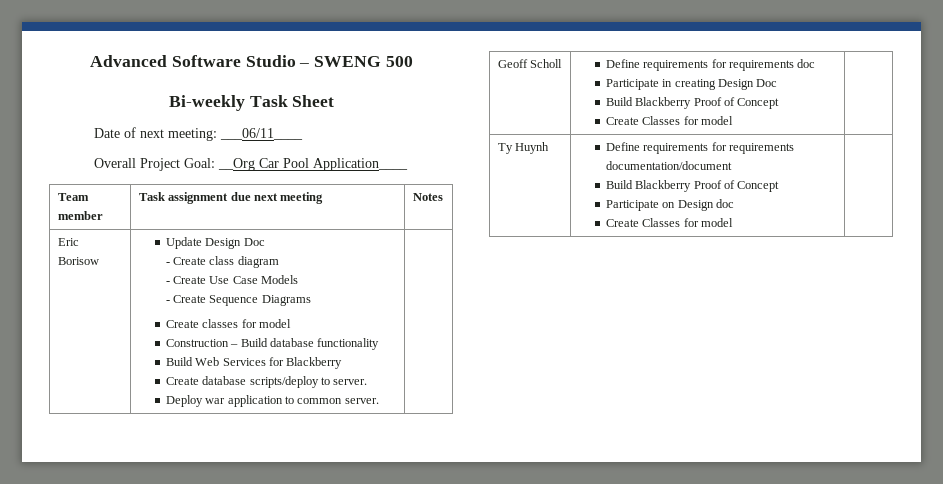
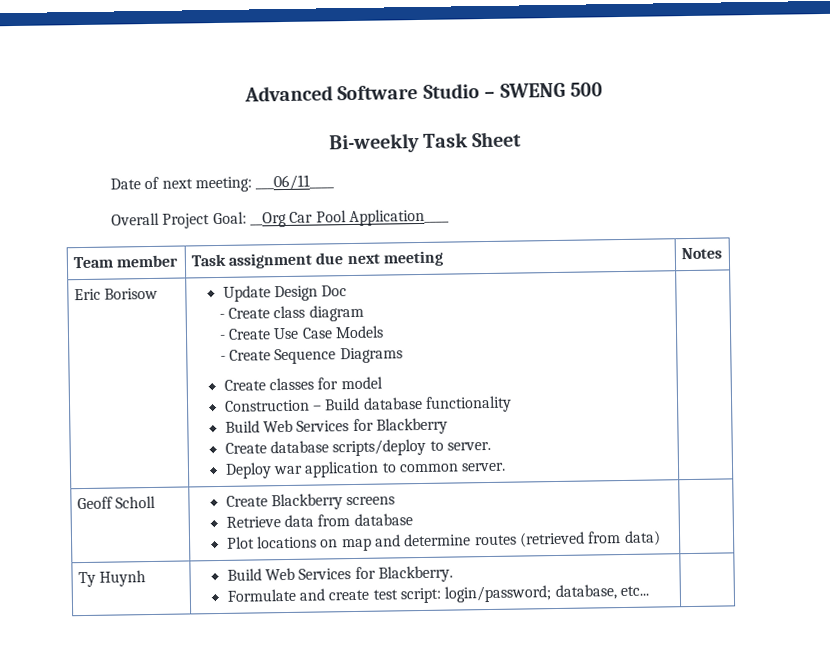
- Geoff Scholl | Define requirements for requirements doc
- Participate in creating Design Doc
- Build Blackberry Proof of Concept
- Create Classes for model |
- Ty Huynh | Define requirements for requirements documentation/document
- Build Blackberry Proof of Concept
- Participate on Design doc
- Create Classes for model |
+ Geoff Scholl | Create Blackberry screens
+ Retrieve data from database
+ Plot locations on map and determine routes (retrieved from data) |
+ Ty Huynh | Build Web Services for Blackberry.
+ Formulate and create test script: login/password; database, etc... |

